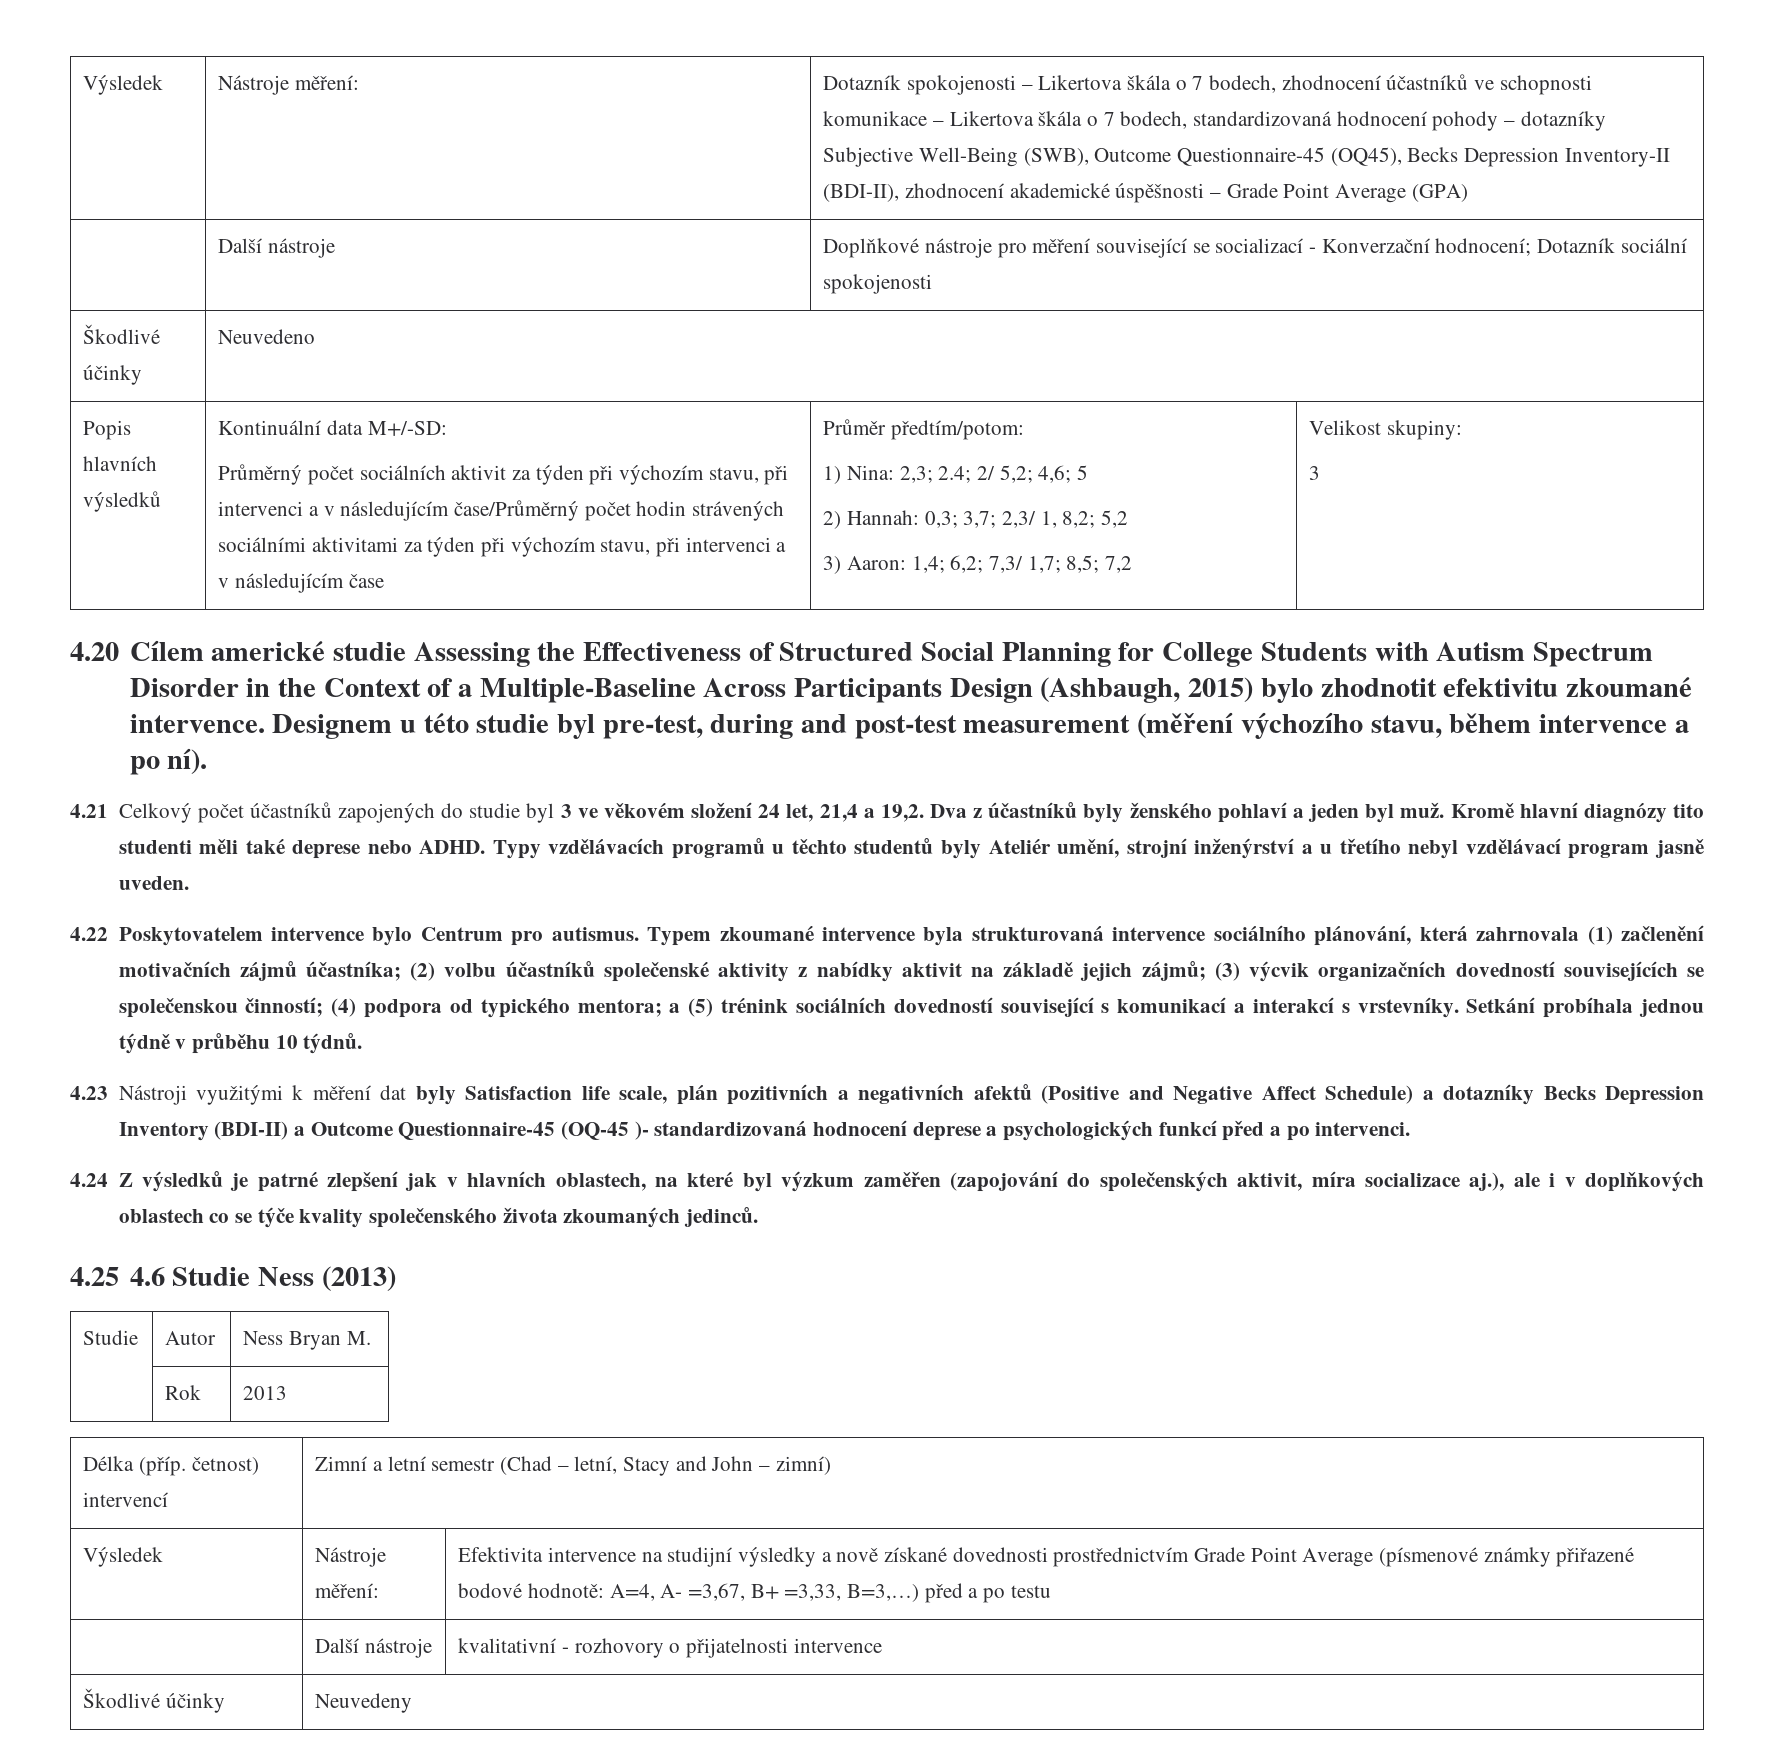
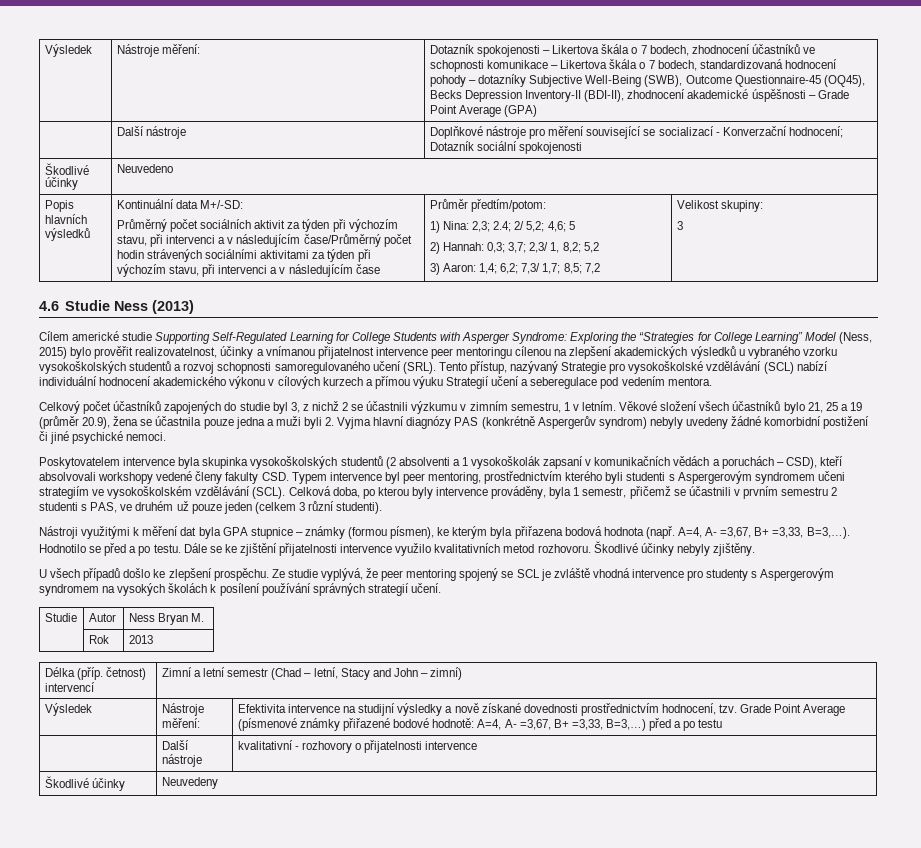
- 4.20 Cílem americké studie Assessing the Effectiveness of Structured Social Planning for College Students with Autism Spectrum Disorder in the Context of a Multiple-Baseline Across Participants Design (Ashbaugh, 2015) bylo zhodnotit efektivitu zkoumané intervence. Designem u této studie byl pre-test, during and post-test measurement (měření výchozího stavu, během intervence a po ní).
- 4.21 Celkový počet účastníků zapojených do studie byl 3 ve věkovém složení 24 let, 21,4 a 19,2. Dva z účastníků byly ženského pohlaví a jeden byl muž. Kromě hlavní diagnózy tito studenti měli také deprese nebo ADHD. Typy vzdělávacích programů u těchto studentů byly Ateliér umění, strojní inženýrství a u třetího nebyl vzdělávací program jasně uveden.
- 4.22 Poskytovatelem intervence bylo Centrum pro autismus. Typem zkoumané intervence byla strukturovaná intervence sociálního plánování, která zahrnovala (1) začlenění motivačních zájmů účastníka; (2) volbu účastníků společenské aktivity z nabídky aktivit na základě jejich zájmů; (3) výcvik organizačních dovedností souvisejících se společenskou činností; (4) podpora od typického mentora; a (5) trénink sociálních dovedností související s komunikací a interakcí s vrstevníky. Setkání probíhala jednou týdně v průběhu 10 týdnů.
- 4.23 Nástroji využitými k měření dat byly Satisfaction life scale, plán pozitivních a negativních afektů (Positive and Negative Affect Schedule) a dotazníky Becks Depression Inventory (BDI-II) a Outcome Questionnaire-45 (OQ-45 )- standardizovaná hodnocení deprese a psychologických funkcí před a po intervenci.
- 4.24 Z výsledků je patrné zlepšení jak v hlavních oblastech, na které byl výzkum zaměřen (zapojování do společenských aktivit, míra socializace aj.), ale i v doplňkových oblastech co se týče kvality společenského života zkoumaných jedinců.
- 4.25 4.6 Studie Ness (2013)
+ 4.6 Studie Ness (2013)
+ Cílem americké studie Supporting Self-Regulated Learning for College Students with Asperger Syndrome: Exploring the “Strategies for College Learning” Model (Ness, 2015) bylo prověřit realizovatelnost, účinky a vnímanou přijatelnost intervence peer mentoringu cílenou na zlepšení akademických výsledků u vybraného vzorku vysokoškolských studentů a rozvoj schopnosti samoregulovaného učení (SRL). Tento přístup, nazývaný Strategie pro vysokoškolské vzdělávání (SCL) nabízí individuální hodnocení akademického výkonu v cílových kurzech a přímou výuku Strategií učení a seberegulace pod vedením mentora.
+ Celkový počet účastníků zapojených do studie byl 3, z nichž 2 se účastnili výzkumu v zimním semestru, 1 v letním. Věkové složení všech účastníků bylo 21, 25 a 19 (průměr 20.9), žena se účastnila pouze jedna a muži byli 2. Vyjma hlavní diagnózy PAS (konkrétně Aspergerův syndrom) nebyly uvedeny žádné komorbidní postižení či jiné psychické nemoci.
+ Poskytovatelem intervence byla skupinka vysokoškolských studentů (2 absolventi a 1 vysokoškolák zapsaní v komunikačních vědách a poruchách – CSD), kteří absolvovali workshopy vedené členy fakulty CSD. Typem intervence byl peer mentoring, prostřednictvím kterého byli studenti s Aspergerovým syndromem učeni strategiím ve vysokoškolském vzdělávání (SCL). Celková doba, po kterou byly intervence prováděny, byla 1 semestr, přičemž se účastnili v prvním semestru 2 studenti s PAS, ve druhém už pouze jeden (celkem 3 různí studenti).
+ Nástroji využitými k měření dat byla GPA stupnice – známky (formou písmen), ke kterým byla přiřazena bodová hodnota (např. A=4, A- =3,67, B+ =3,33, B=3,…). Hodnotilo se před a po testu. Dále se ke zjištění přijatelnosti intervence využilo kvalitativních metod rozhovoru. Škodlivé účinky nebyly zjištěny.
+ U všech případů došlo ke zlepšení prospěchu. Ze studie vyplývá, že peer mentoring spojený se SCL je zvláště vhodná intervence pro studenty s Aspergerovým syndromem na vysokých školách k posílení používání správných strategií učení.
- Výsledek | Nástroje měření: | Efektivita intervence na studijní výsledky a nově získané dovednosti prostřednictvím Grade Point Average (písmenové známky přiřazené bodové hodnotě: A=4, A- =3,67, B+ =3,33, B=3,…) před a po testu
+ Výsledek | Nástroje měření: | Efektivita intervence na studijní výsledky a nově získané dovednosti prostřednictvím hodnocení, tzv. Grade Point Average (písmenové známky přiřazené bodové hodnotě: A=4, A- =3,67, B+ =3,33, B=3,…) před a po testu

